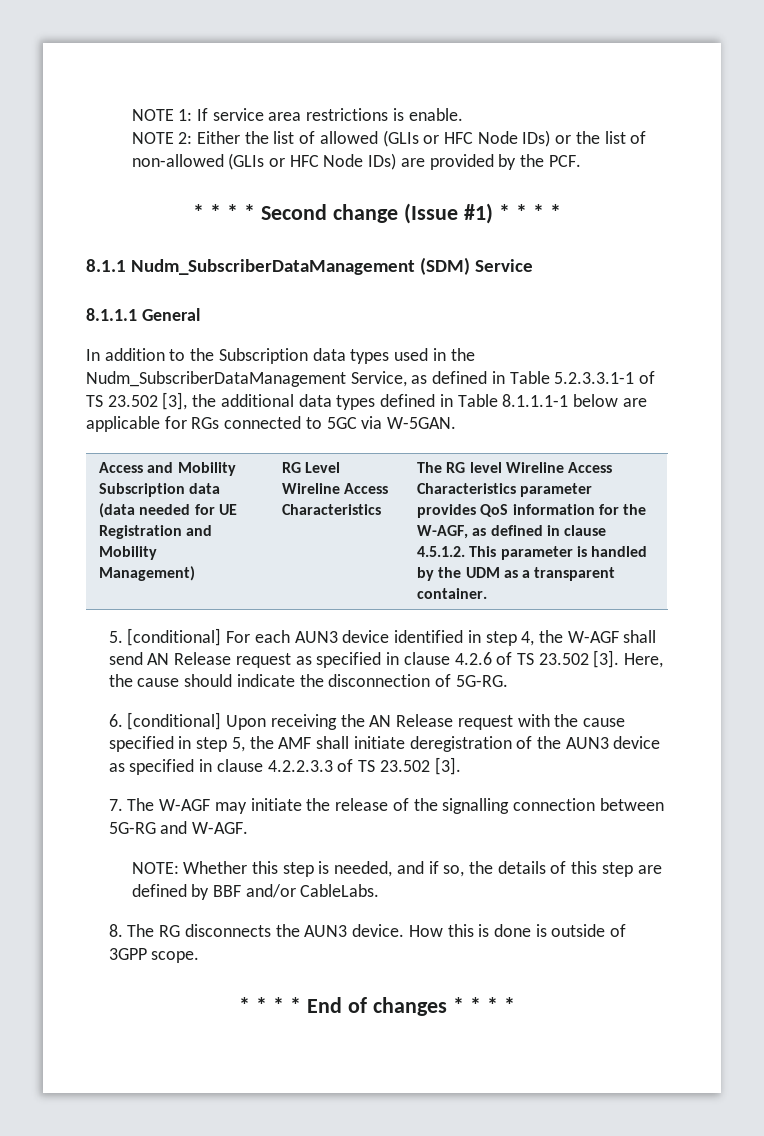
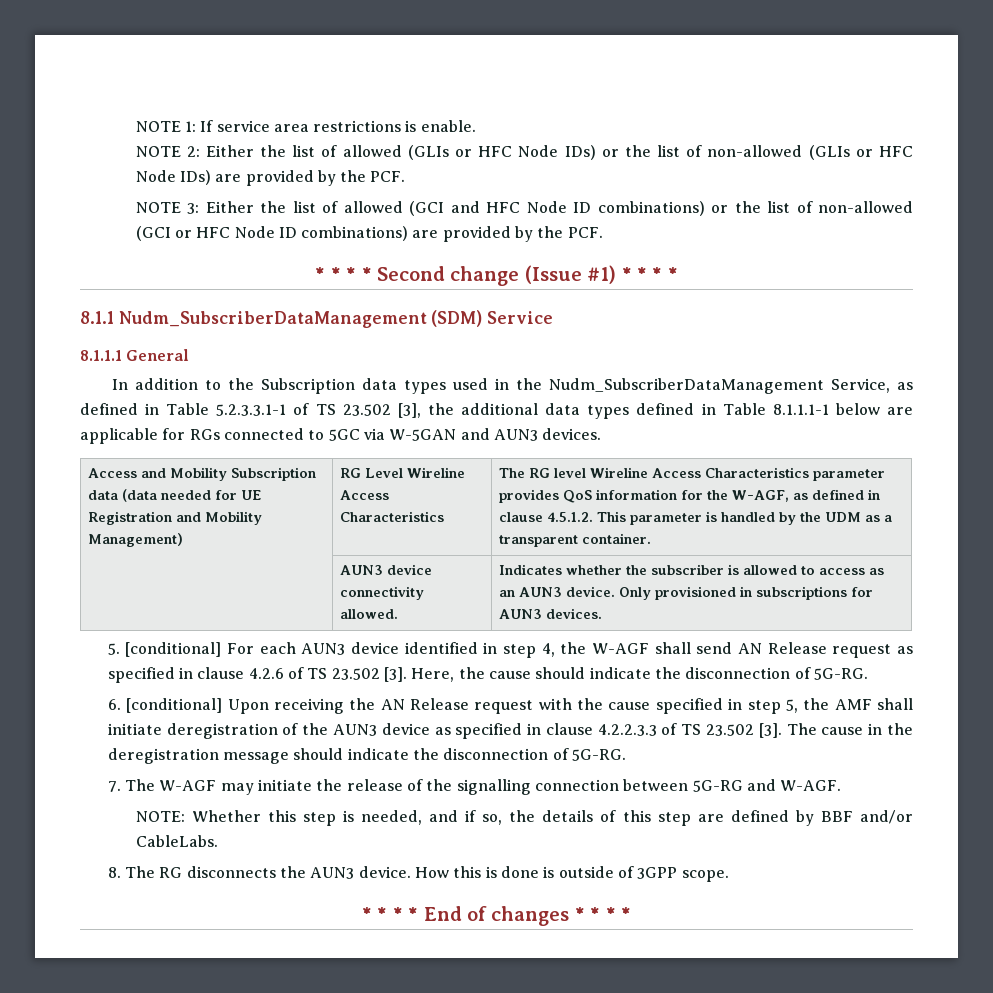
+ NOTE 3: Either the list of allowed (GCI and HFC Node ID combinations) or the list of non-allowed (GCI or HFC Node ID combinations) are provided by the PCF.
- In addition to the Subscription data types used in the Nudm_SubscriberDataManagement Service, as defined in Table 5.2.3.3.1-1 of TS 23.502 [3], the additional data types defined in Table 8.1.1.1-1 below are applicable for RGs connected to 5GC via W-5GAN.
+ In addition to the Subscription data types used in the Nudm_SubscriberDataManagement Service, as defined in Table 5.2.3.3.1-1 of TS 23.502 [3], the additional data types defined in Table 8.1.1.1-1 below are applicable for RGs connected to 5GC via W-5GAN and AUN3 devices.
+ | AUN3 device connectivity allowed. | Indicates whether the subscriber is allowed to access as an AUN3 device. Only provisioned in subscriptions for AUN3 devices.
+ The cause in the deregistration message should indicate the disconnection of 5G-RG.

